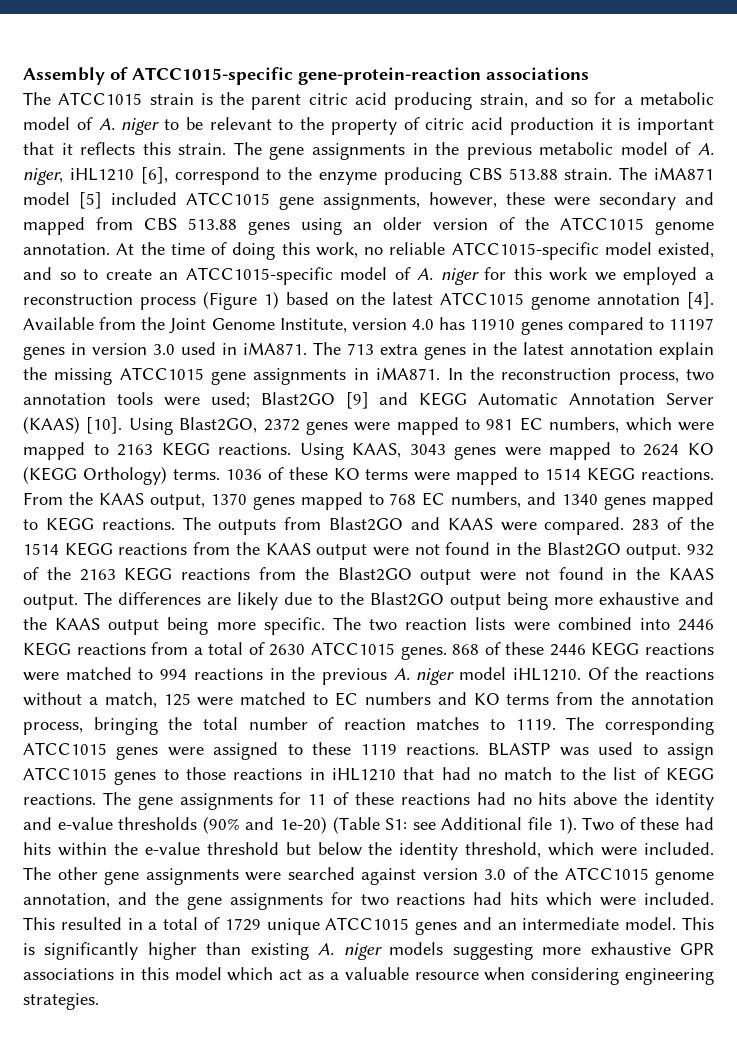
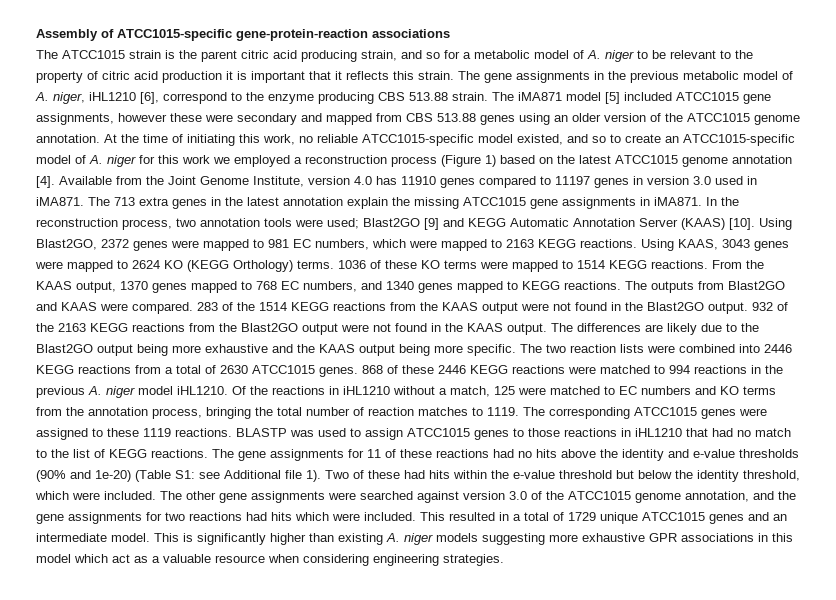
- The iMA871 model [5] included ATCC1015 gene assignments, however, these were secondary and mapped from CBS 513.88 genes using an older version of the ATCC1015 genome annotation.
+ The iMA871 model [5] included ATCC1015 gene assignments, however these were secondary and mapped from CBS 513.88 genes using an older version of the ATCC1015 genome annotation.
- At the time of doing this work, no reliable ATCC1015-specific model existed, and so to create an ATCC1015-specific model of A. niger for this work we employed a reconstruction process (Figure 1) based on the latest ATCC1015 genome annotation [4].
+ At the time of initiating this work, no reliable ATCC1015-specific model existed, and so to create an ATCC1015-specific model of A. niger for this work we employed a reconstruction process (Figure 1) based on the latest ATCC1015 genome annotation [4].
- Of the reactions without a match, 125 were matched to EC numbers and KO terms from the annotation process, bringing the total number of reaction matches to 1119.
+ Of the reactions in iHL1210 without a match, 125 were matched to EC numbers and KO terms from the annotation process, bringing the total number of reaction matches to 1119.

